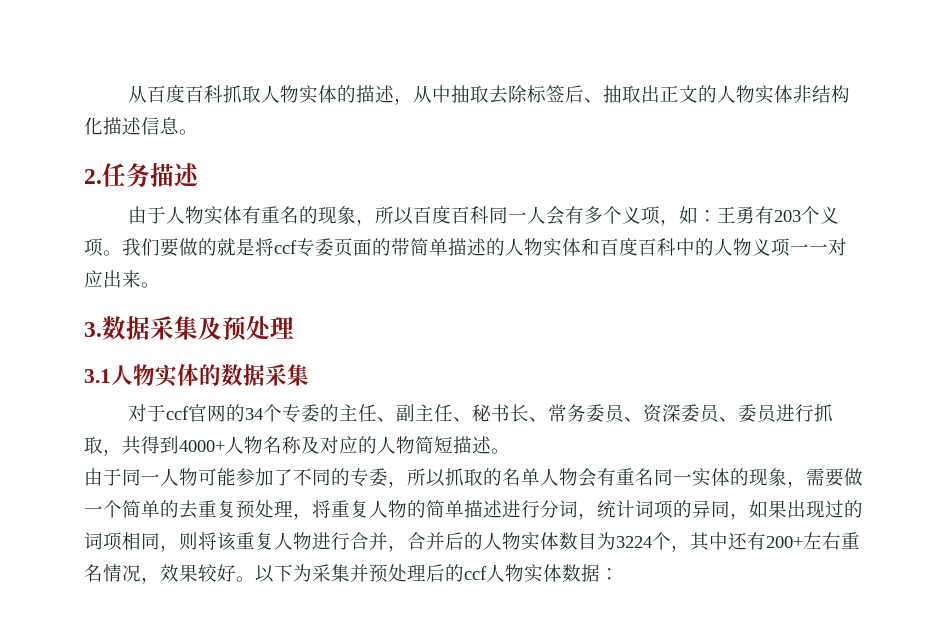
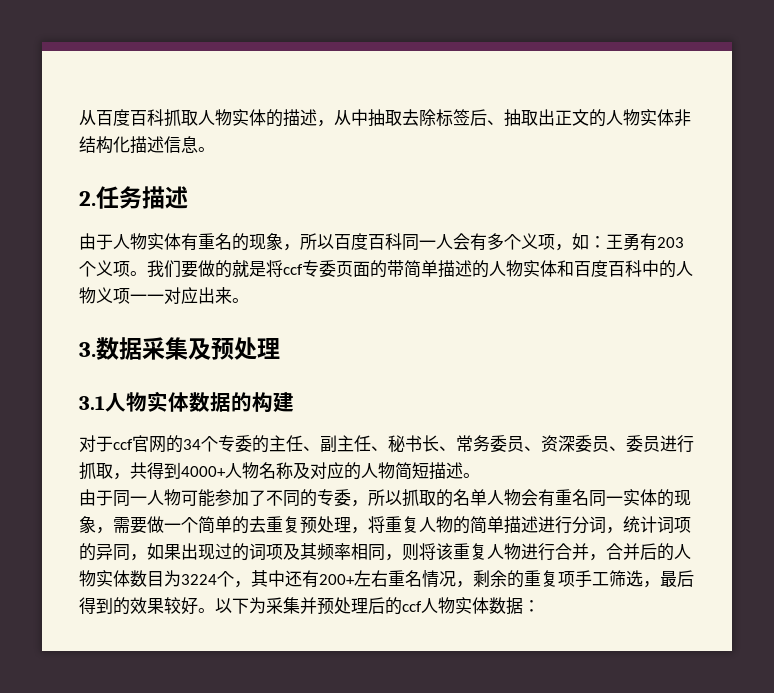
- 3.1人物实体的数据采集
+ 3.1人物实体数据的构建
- 由于同一人物可能参加了不同的专委，所以抓取的名单人物会有重名同一实体的现象，需要做一个简单的去重复预处理，将重复人物的简单描述进行分词，统计词项的异同，如果出现过的词项相同，则将该重复人物进行合并，合并后的人物实体数目为3224个，其中还有200+左右重名情况，效果较好。
+ 由于同一人物可能参加了不同的专委，所以抓取的名单人物会有重名同一实体的现象，需要做一个简单的去重复预处理，将重复人物的简单描述进行分词，统计词项的异同，如果出现过的词项及其频率相同，则将该重复人物进行合并，合并后的人物实体数目为3224个，其中还有200+左右重名情况，剩余的重复项手工筛选，最后得到的效果较好。

